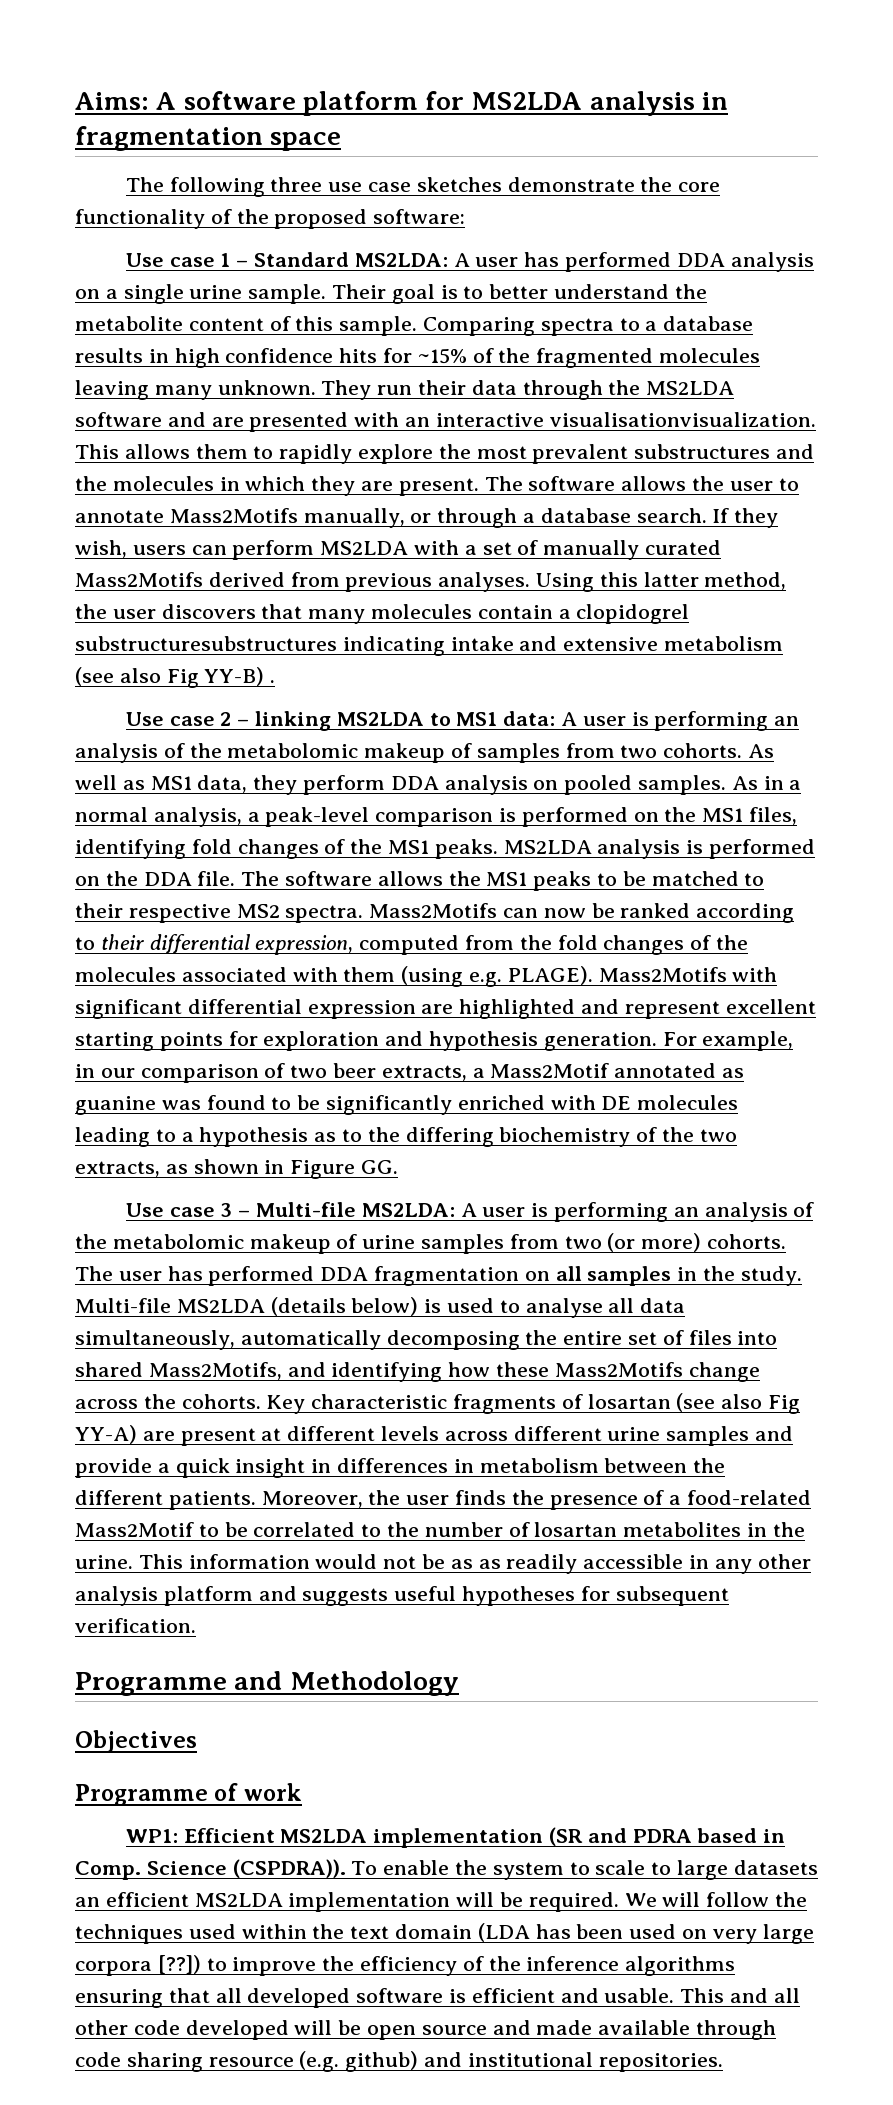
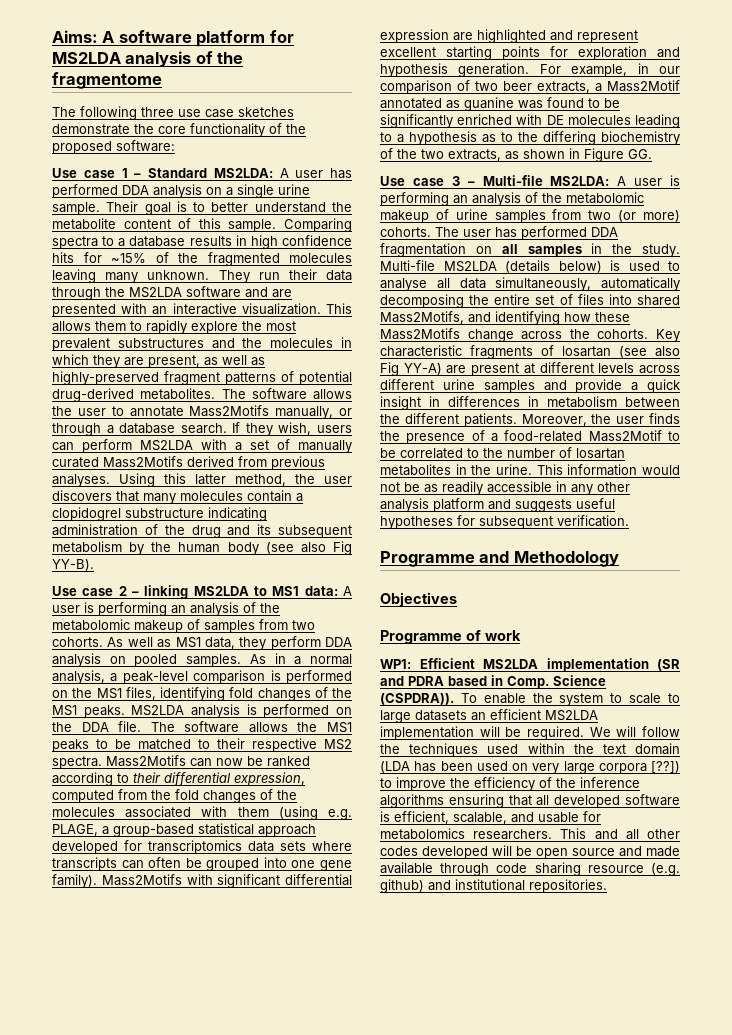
- Aims: A software platform for MS2LDA analysis in fragmentation space
+ Aims: A software platform for MS2LDA analysis of the fragmentome
- They run their data through the MS2LDA software and are presented with an interactive visualisationvisualization.
+ They run their data through the MS2LDA software and are presented with an interactive visualization.
- This allows them to rapidly explore the most prevalent substructures and the molecules in which they are present.
+ This allows them to rapidly explore the most prevalent substructures and the molecules in which they are present, as well as highly-preserved fragment patterns of potential drug-derived metabolites.
- Using this latter method, the user discovers that many molecules contain a clopidogrel substructuresubstructures indicating intake and extensive metabolism (see also Fig YY-B) .
+ Using this latter method, the user discovers that many molecules contain a clopidogrel substructure indicating administration of the drug and its subsequent metabolism by the human body (see also Fig YY-B).
- Mass2Motifs can now be ranked according to their differential expression, computed from the fold changes of the molecules associated with them (using e.g. PLAGE).
+ Mass2Motifs can now be ranked according to their differential expression, computed from the fold changes of the molecules associated with them (using e.g. PLAGE, a group-based statistical approach developed for transcriptomics data sets where transcripts can often be grouped into one gene family).
- This information would not be as as readily accessible in any other analysis platform and suggests useful hypotheses for subsequent verification.
+ This information would not be as readily accessible in any other analysis platform and suggests useful hypotheses for subsequent verification.
- We will follow the techniques used within the text domain (LDA has been used on very large corpora [??]) to improve the efficiency of the inference algorithms ensuring that all developed software is efficient and usable.
+ We will follow the techniques used within the text domain (LDA has been used on very large corpora [??]) to improve the efficiency of the inference algorithms ensuring that all developed software is efficient, scalable, and usable for metabolomics researchers.
- This and all other code developed will be open source and made available through code sharing resource (e.g. github) and institutional repositories.
+ This and all other codes developed will be open source and made available through code sharing resource (e.g. github) and institutional repositories.

